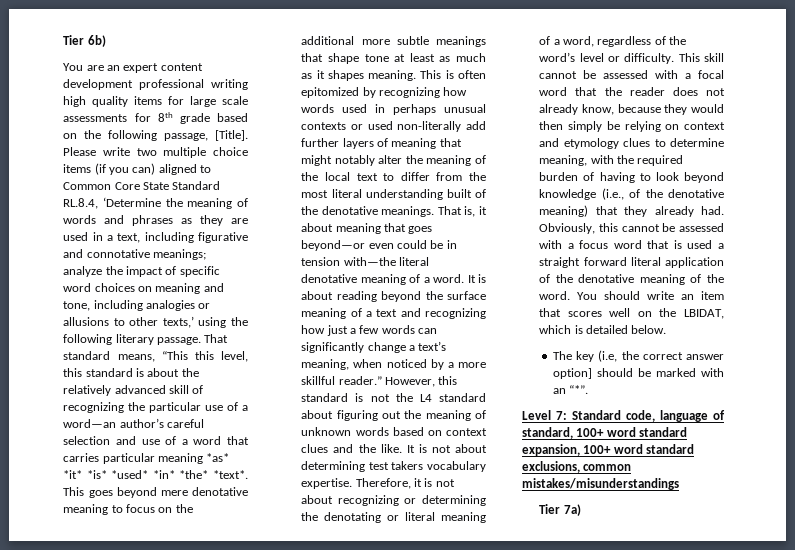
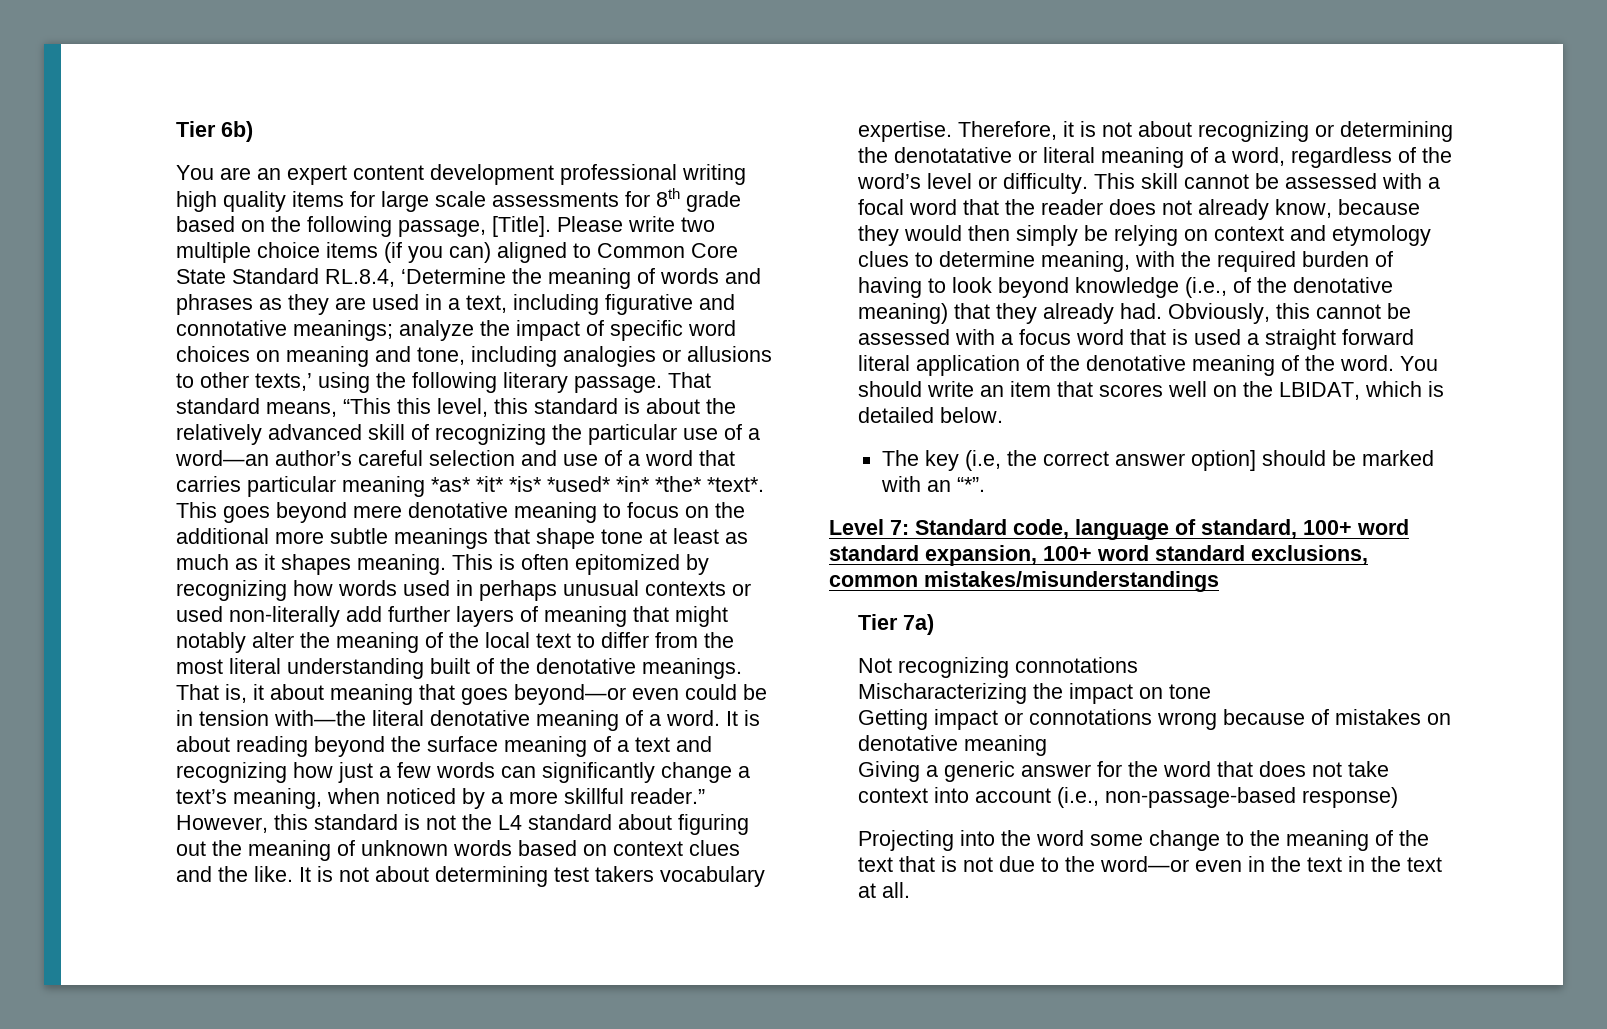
- Therefore, it is not about recognizing or determining the denotating or literal meaning of a word, regardless of the word’s level or difficulty.
+ Therefore, it is not about recognizing or determining the denotatative or literal meaning of a word, regardless of the word’s level or difficulty.
+ Not recognizing connotations
+ Mischaracterizing the impact on tone
+ Getting impact or connotations wrong because of mistakes on denotative meaning
+ Giving a generic answer for the word that does not take context into account (i.e., non-passage-based response)
+ Projecting into the word some change to the meaning of the text that is not due to the word—or even in the text in the text at all.

